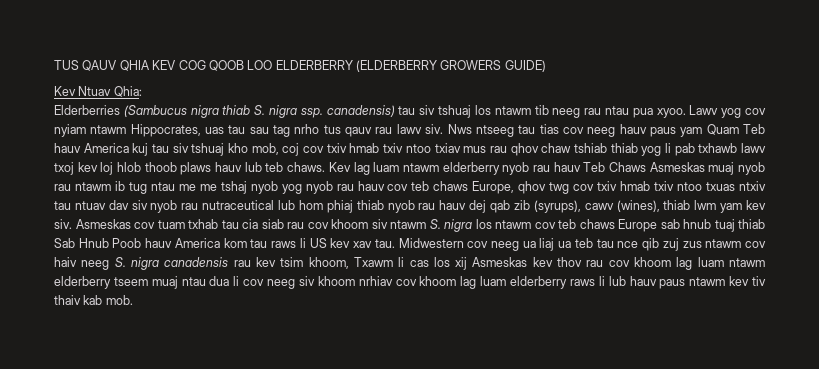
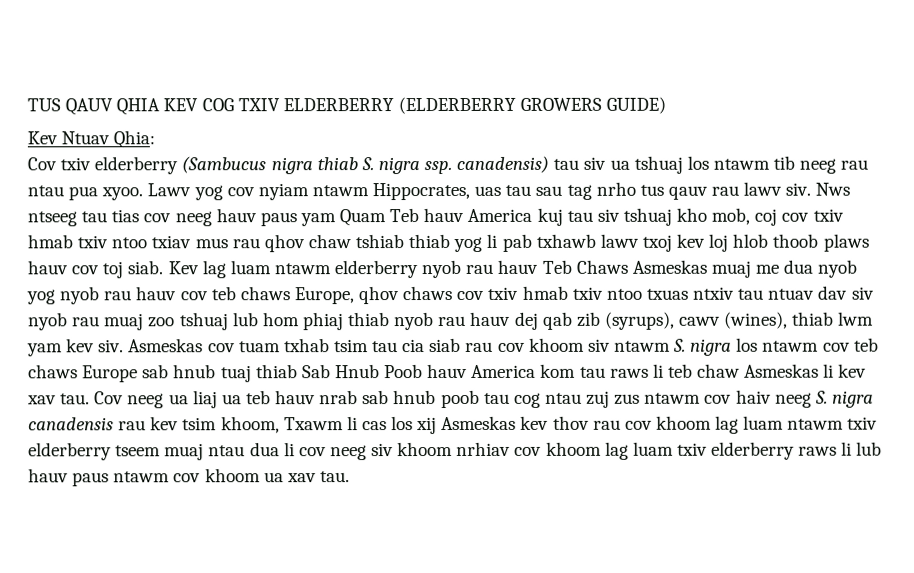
- TUS QAUV QHIA KEV COG QOOB LOO ELDERBERRY (ELDERBERRY GROWERS GUIDE)
+ TUS QAUV QHIA KEV COG TXIV ELDERBERRY (ELDERBERRY GROWERS GUIDE)
- Elderberries (Sambucus nigra thiab S. nigra ssp. canadensis) tau siv tshuaj los ntawm tib neeg rau ntau pua xyoo.
+ Cov txiv elderberry (Sambucus nigra thiab S. nigra ssp. canadensis) tau siv ua tshuaj los ntawm tib neeg rau ntau pua xyoo.
- Nws ntseeg tau tias cov neeg hauv paus yam Quam Teb hauv America kuj tau siv tshuaj kho mob, coj cov txiv hmab txiv ntoo txiav mus rau qhov chaw tshiab thiab yog li pab txhawb lawv txoj kev loj hlob thoob plaws hauv lub teb chaws.
+ Nws ntseeg tau tias cov neeg hauv paus yam Quam Teb hauv America kuj tau siv tshuaj kho mob, coj cov txiv hmab txiv ntoo txiav mus rau qhov chaw tshiab thiab yog li pab txhawb lawv txoj kev loj hlob thoob plaws hauv cov toj siab.
- Kev lag luam ntawm elderberry nyob rau hauv Teb Chaws Asmeskas muaj nyob rau ntawm ib tug ntau me me tshaj nyob yog nyob rau hauv cov teb chaws Europe, qhov twg cov txiv hmab txiv ntoo txuas ntxiv tau ntuav dav siv nyob rau nutraceutical lub hom phiaj thiab nyob rau hauv dej qab zib (syrups), cawv (wines), thiab lwm yam kev siv.
+ Kev lag luam ntawm elderberry nyob rau hauv Teb Chaws Asmeskas muaj me dua nyob yog nyob rau hauv cov teb chaws Europe, qhov chaws cov txiv hmab txiv ntoo txuas ntxiv tau ntuav dav siv nyob rau muaj zoo tshuaj lub hom phiaj thiab nyob rau hauv dej qab zib (syrups), cawv (wines), thiab lwm yam kev siv.
- Asmeskas cov tuam txhab tau cia siab rau cov khoom siv ntawm S. nigra los ntawm cov teb chaws Europe sab hnub tuaj thiab Sab Hnub Poob hauv America kom tau raws li US kev xav tau.
+ Asmeskas cov tuam txhab tsim tau cia siab rau cov khoom siv ntawm S. nigra los ntawm cov teb chaws Europe sab hnub tuaj thiab Sab Hnub Poob hauv America kom tau raws li teb chaw Asmeskas li kev xav tau.
- Midwestern cov neeg ua liaj ua teb tau nce qib zuj zus ntawm cov haiv neeg S. nigra canadensis rau kev tsim khoom, Txawm li cas los xij Asmeskas kev thov rau cov khoom lag luam ntawm elderberry tseem muaj ntau dua li cov neeg siv khoom nrhiav cov khoom lag luam elderberry raws li lub hauv paus ntawm kev tiv thaiv kab mob.
+ Cov neeg ua liaj ua teb hauv nrab sab hnub poob tau cog ntau zuj zus ntawm cov haiv neeg S. nigra canadensis rau kev tsim khoom, Txawm li cas los xij Asmeskas kev thov rau cov khoom lag luam ntawm txiv elderberry tseem muaj ntau dua li cov neeg siv khoom nrhiav cov khoom lag luam txiv elderberry raws li lub hauv paus ntawm cov khoom ua xav tau.

